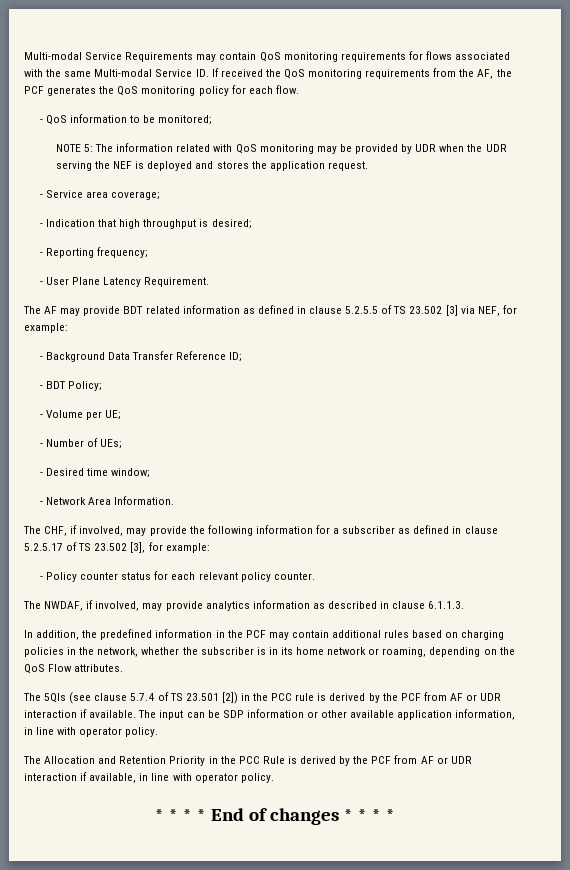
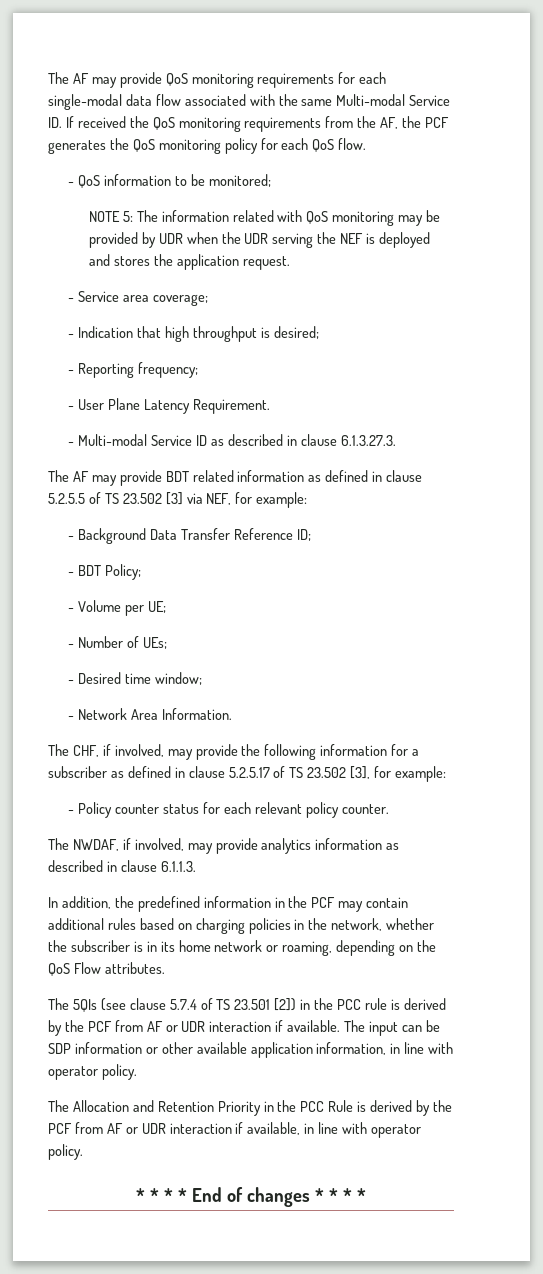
- Multi-modal Service Requirements may contain QoS monitoring requirements for flows associated with the same Multi-modal Service ID. If received the QoS monitoring requirements from the AF, the PCF generates the QoS monitoring policy for each flow.
+ The AF may provide QoS monitoring requirements for each single-modal data flow associated with the same Multi-modal Service ID. If received the QoS monitoring requirements from the AF, the PCF generates the QoS monitoring policy for each QoS flow.
+ - Multi-modal Service ID as described in clause 6.1.3.27.3.

